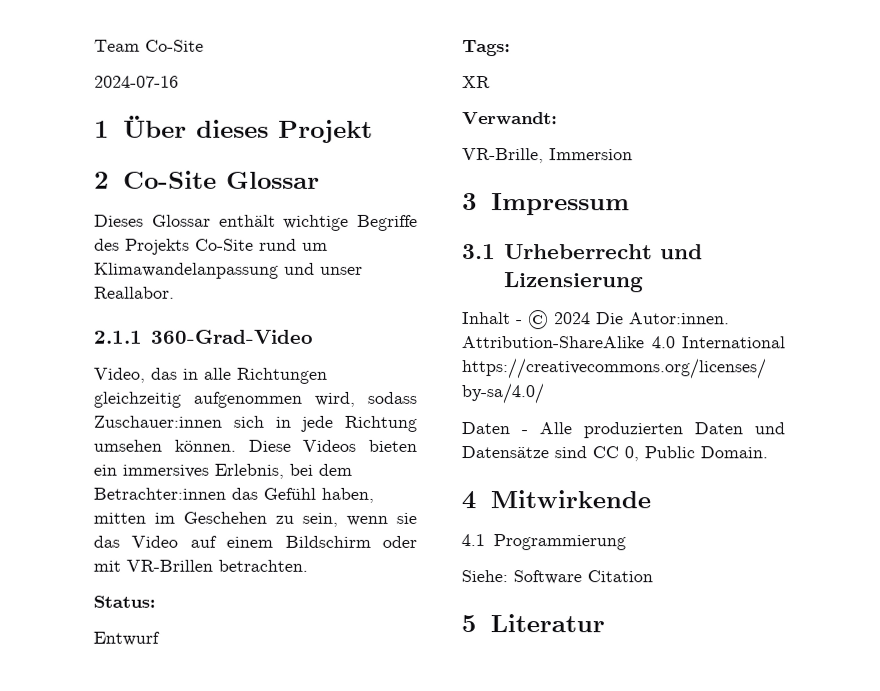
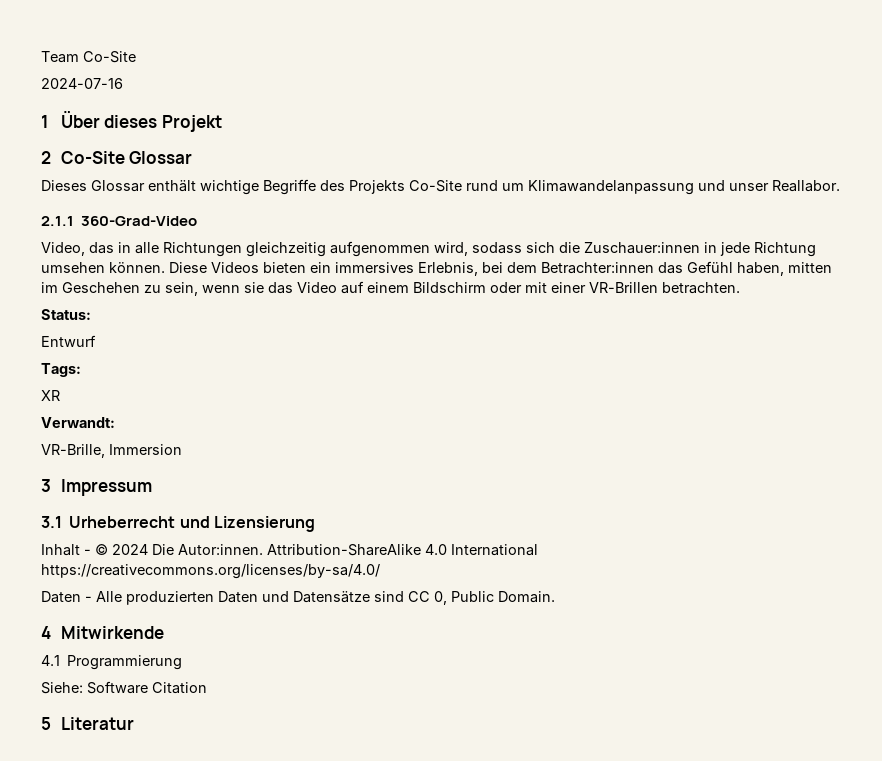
- Video, das in alle Richtungen gleichzeitig aufgenommen wird, sodass Zuschauer:innen sich in jede Richtung umsehen können.
+ Video, das in alle Richtungen gleichzeitig aufgenommen wird, sodass sich die Zuschauer:innen in jede Richtung umsehen können.
- Diese Videos bieten ein immersives Erlebnis, bei dem Betrachter:innen das Gefühl haben, mitten im Geschehen zu sein, wenn sie das Video auf einem Bildschirm oder mit VR-Brillen betrachten.
+ Diese Videos bieten ein immersives Erlebnis, bei dem Betrachter:innen das Gefühl haben, mitten im Geschehen zu sein, wenn sie das Video auf einem Bildschirm oder mit einer VR-Brillen betrachten.

